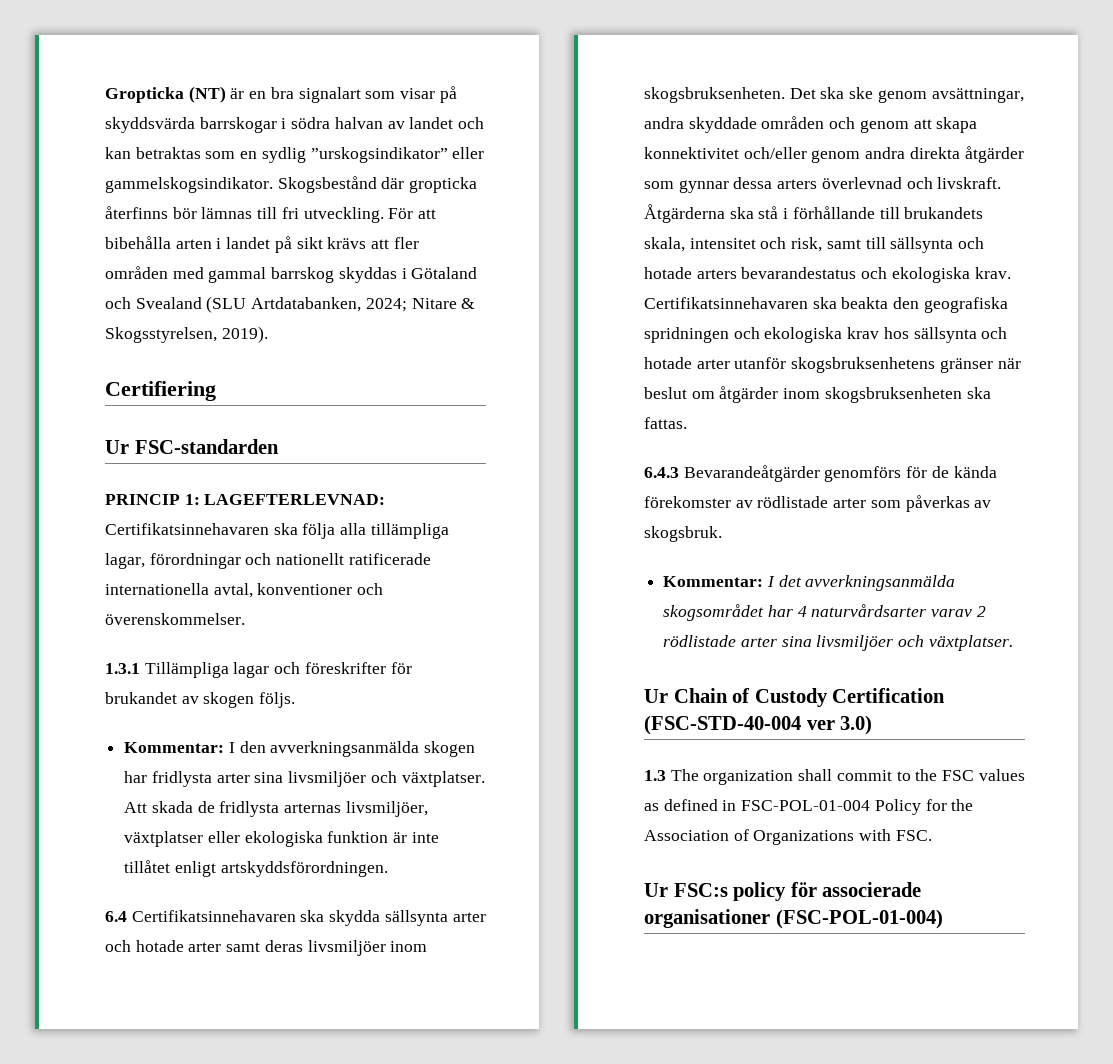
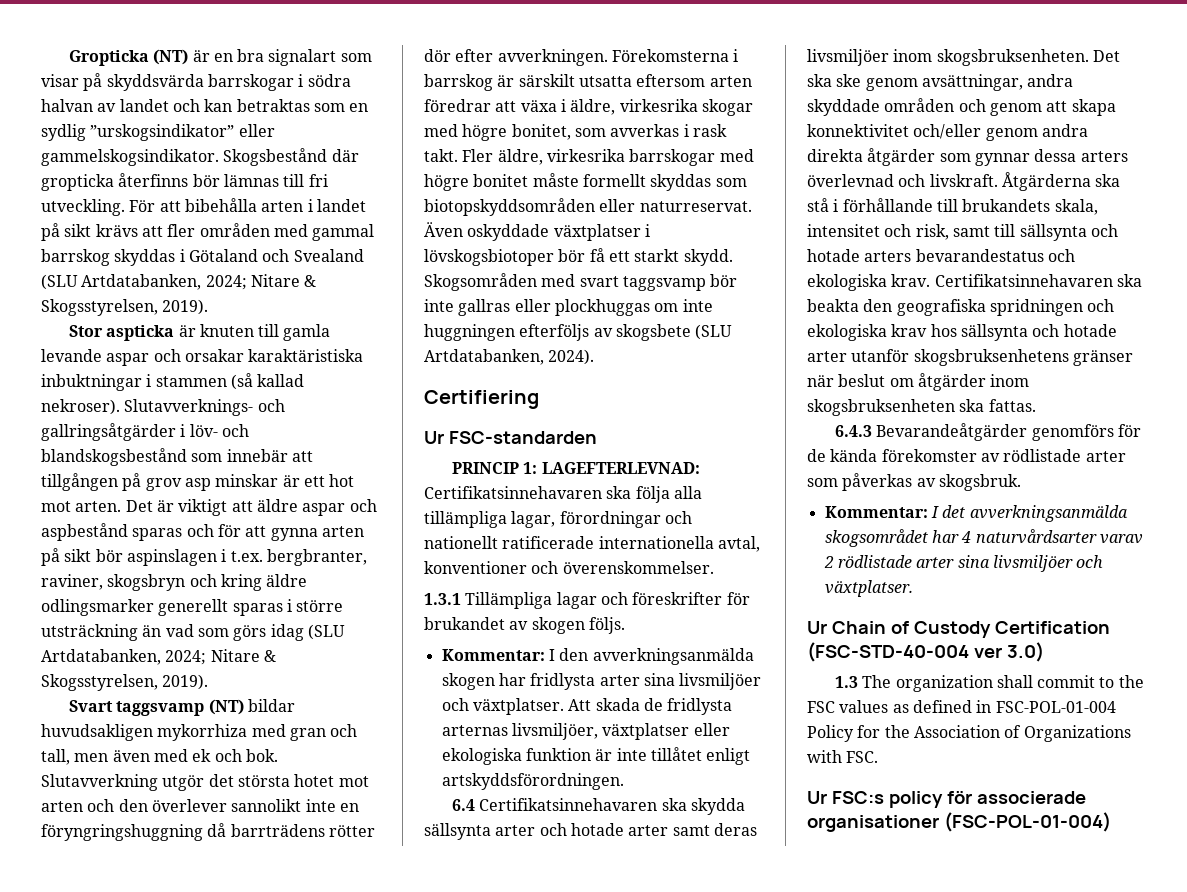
+ Stor aspticka är knuten till gamla levande aspar och orsakar karaktäristiska inbuktningar i stammen (så kallad nekroser). Slutavverknings- och gallringsåtgärder i löv- och blandskogsbestånd som innebär att tillgången på grov asp minskar är ett hot mot arten. Det är viktigt att äldre aspar och aspbestånd sparas och för att gynna arten på sikt bör aspinslagen i t.ex. bergbranter, raviner, skogsbryn och kring äldre odlingsmarker generellt sparas i större utsträckning än vad som görs idag (SLU Artdatabanken, 2024; Nitare & Skogsstyrelsen, 2019).
+ Svart taggsvamp (NT) bildar huvudsakligen mykorrhiza med gran och tall, men även med ek och bok. Slutavverkning utgör det största hotet mot arten och den överlever sannolikt inte en föryngringshuggning då barrträdens rötter dör efter avverkningen. Förekomsterna i barrskog är särskilt utsatta eftersom arten föredrar att växa i äldre, virkesrika skogar med högre bonitet, som avverkas i rask takt. Fler äldre, virkesrika barrskogar med högre bonitet måste formellt skyddas som biotopskyddsområden eller naturreservat. Även oskyddade växtplatser i lövskogsbiotoper bör få ett starkt skydd. Skogsområden med svart taggsvamp bör inte gallras eller plockhuggas om inte huggningen efterföljs av skogsbete (SLU Artdatabanken, 2024).

